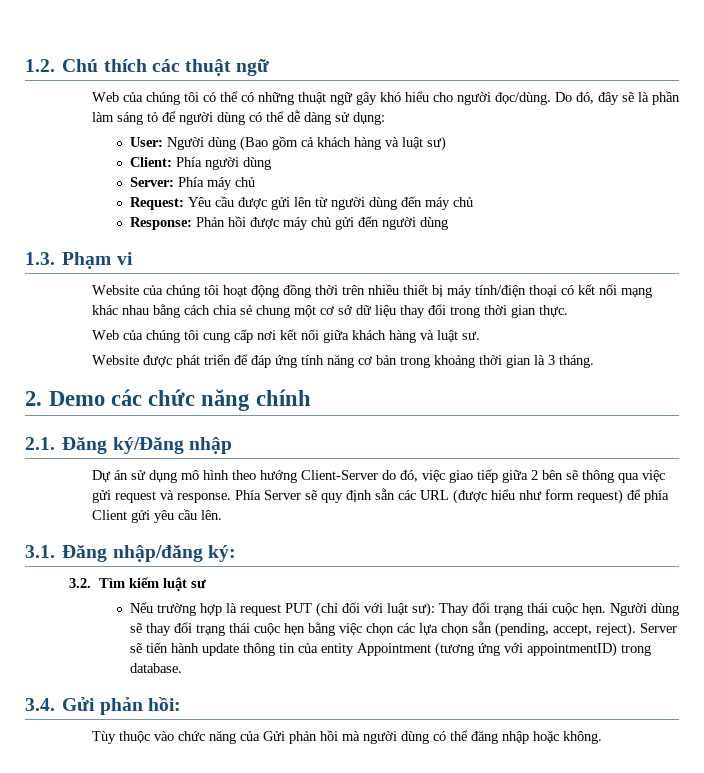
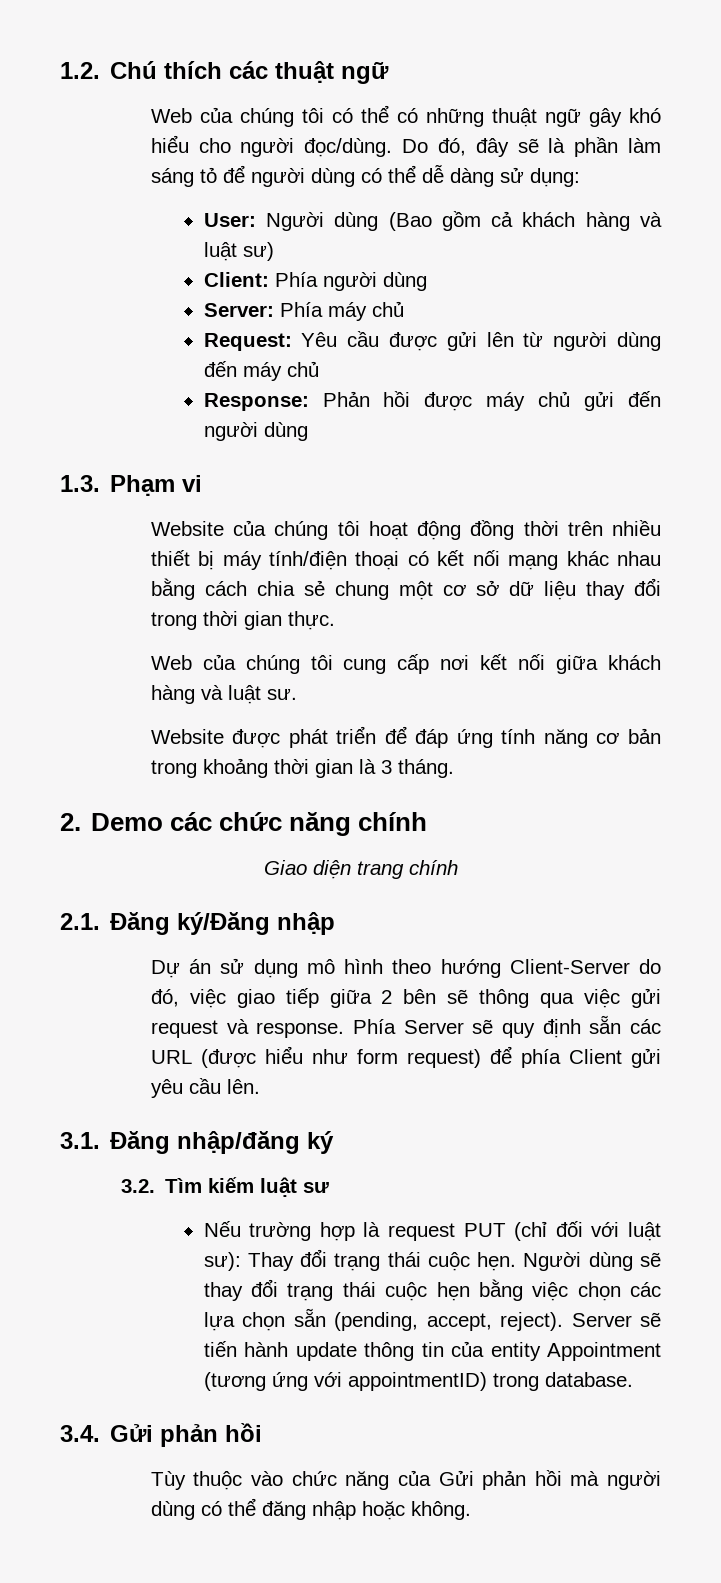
+ Giao diện trang chính
- 3.1. Đăng nhập/đăng ký:
+ 3.1. Đăng nhập/đăng ký
- 3.4. Gửi phản hồi:
+ 3.4. Gửi phản hồi

